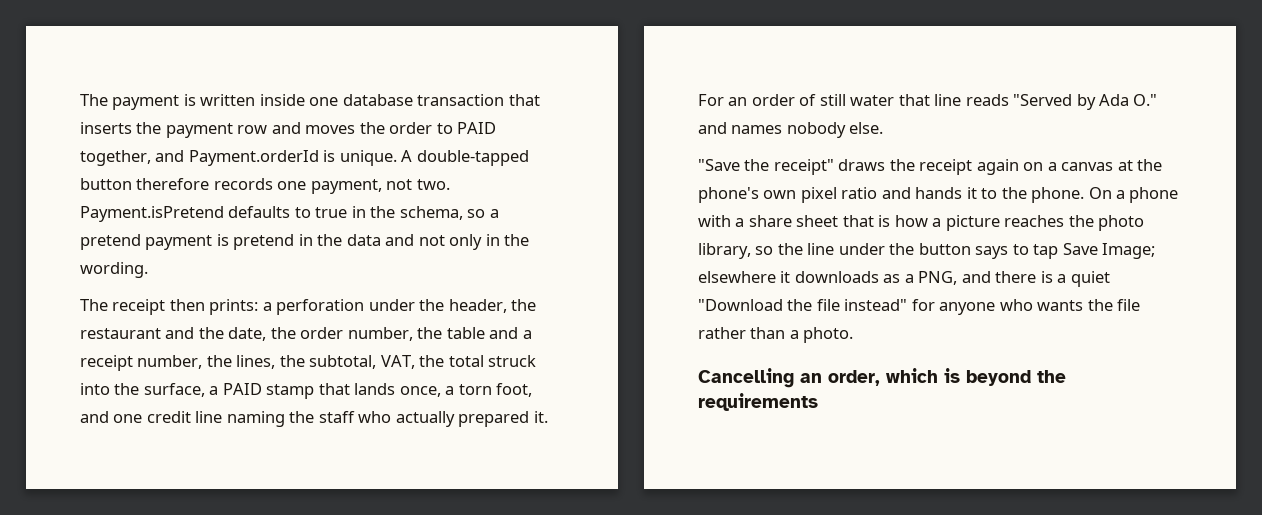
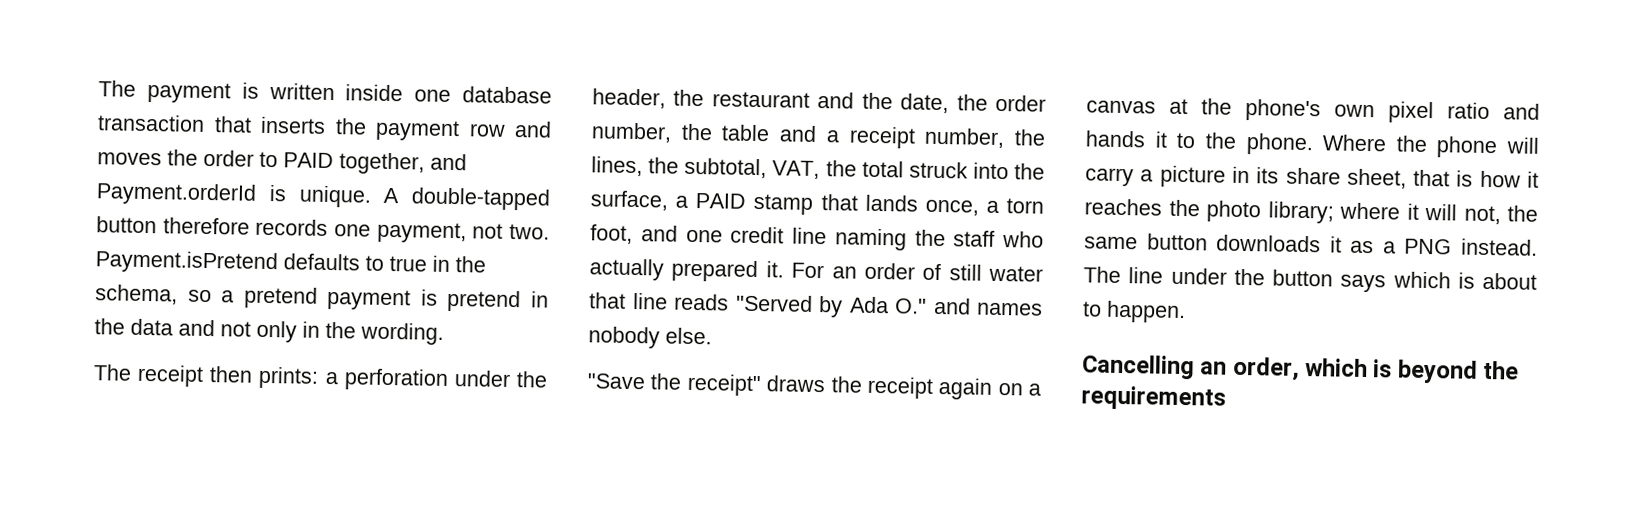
- On a phone with a share sheet that is how a picture reaches the photo library, so the line under the button says to tap Save Image; elsewhere it downloads as a PNG, and there is a quiet "Download the file instead" for anyone who wants the file rather than a photo.
+ Where the phone will carry a picture in its share sheet, that is how it reaches the photo library; where it will not, the same button downloads it as a PNG instead. The line under the button says which is about to happen.

